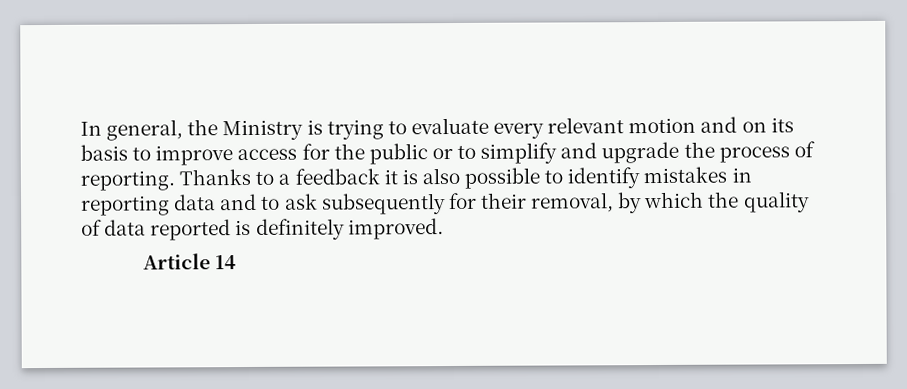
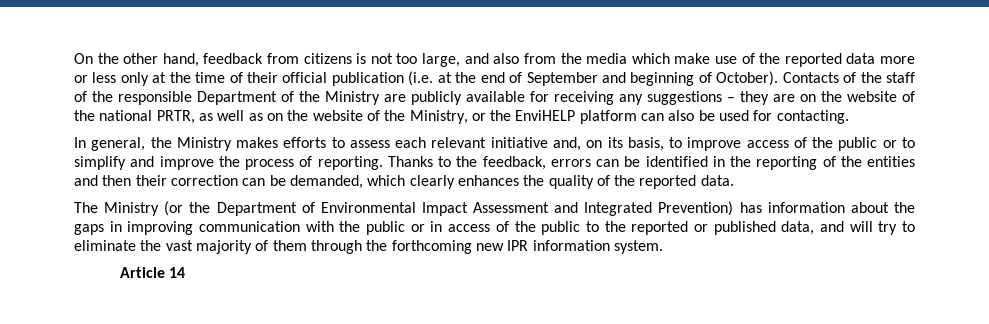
- In general, the Ministry is trying to evaluate every relevant motion and on its basis to improve access for the public or to simplify and upgrade the process of reporting.
+ On the other hand, feedback from citizens is not too large, and also from the media which make use of the reported data more or less only at the time of their official publication (i.e. at the end of September and beginning of October). Contacts of the staff of the responsible Department of the Ministry are publicly available for receiving any suggestions – they are on the website of the national PRTR, as well as on the website of the Ministry, or the EnviHELP platform can also be used for contacting.
+ In general, the Ministry makes efforts to assess each relevant initiative and, on its basis, to improve access of the public or to simplify and improve the process of reporting.
- Thanks to a feedback it is also possible to identify mistakes in reporting data and to ask subsequently for their removal, by which the quality of data reported is definitely improved.
+ Thanks to the feedback, errors can be identified in the reporting of the entities and then their correction can be demanded, which clearly enhances the quality of the reported data.
+ The Ministry (or the Department of Environmental Impact Assessment and Integrated Prevention) has information about the gaps in improving communication with the public or in access of the public to the reported or published data, and will try to eliminate the vast majority of them through the forthcoming new IPR information system.

